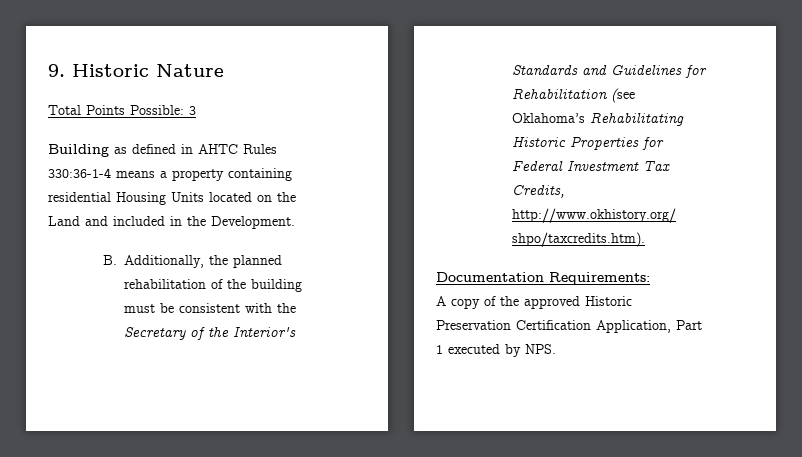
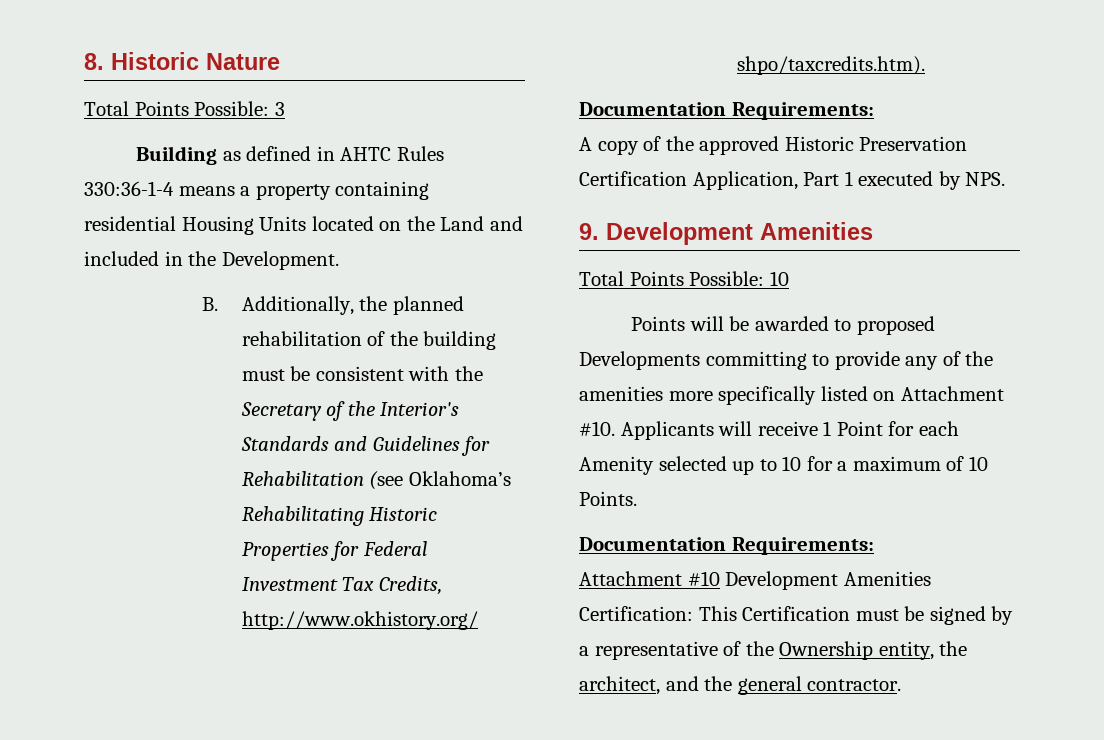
- 9. Historic Nature
+ 8. Historic Nature
+ 9. Development Amenities
+ Total Points Possible: 10
+ Points will be awarded to proposed Developments committing to provide any of the amenities more specifically listed on Attachment #10. Applicants will receive 1 Point for each Amenity selected up to 10 for a maximum of 10 Points.
+ Documentation Requirements:
+ Attachment #10 Development Amenities Certification: This Certification must be signed by a representative of the Ownership entity, the architect, and the general contractor.

